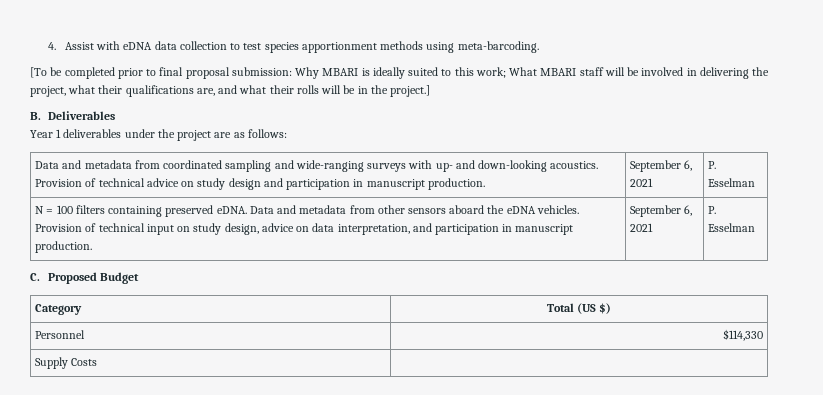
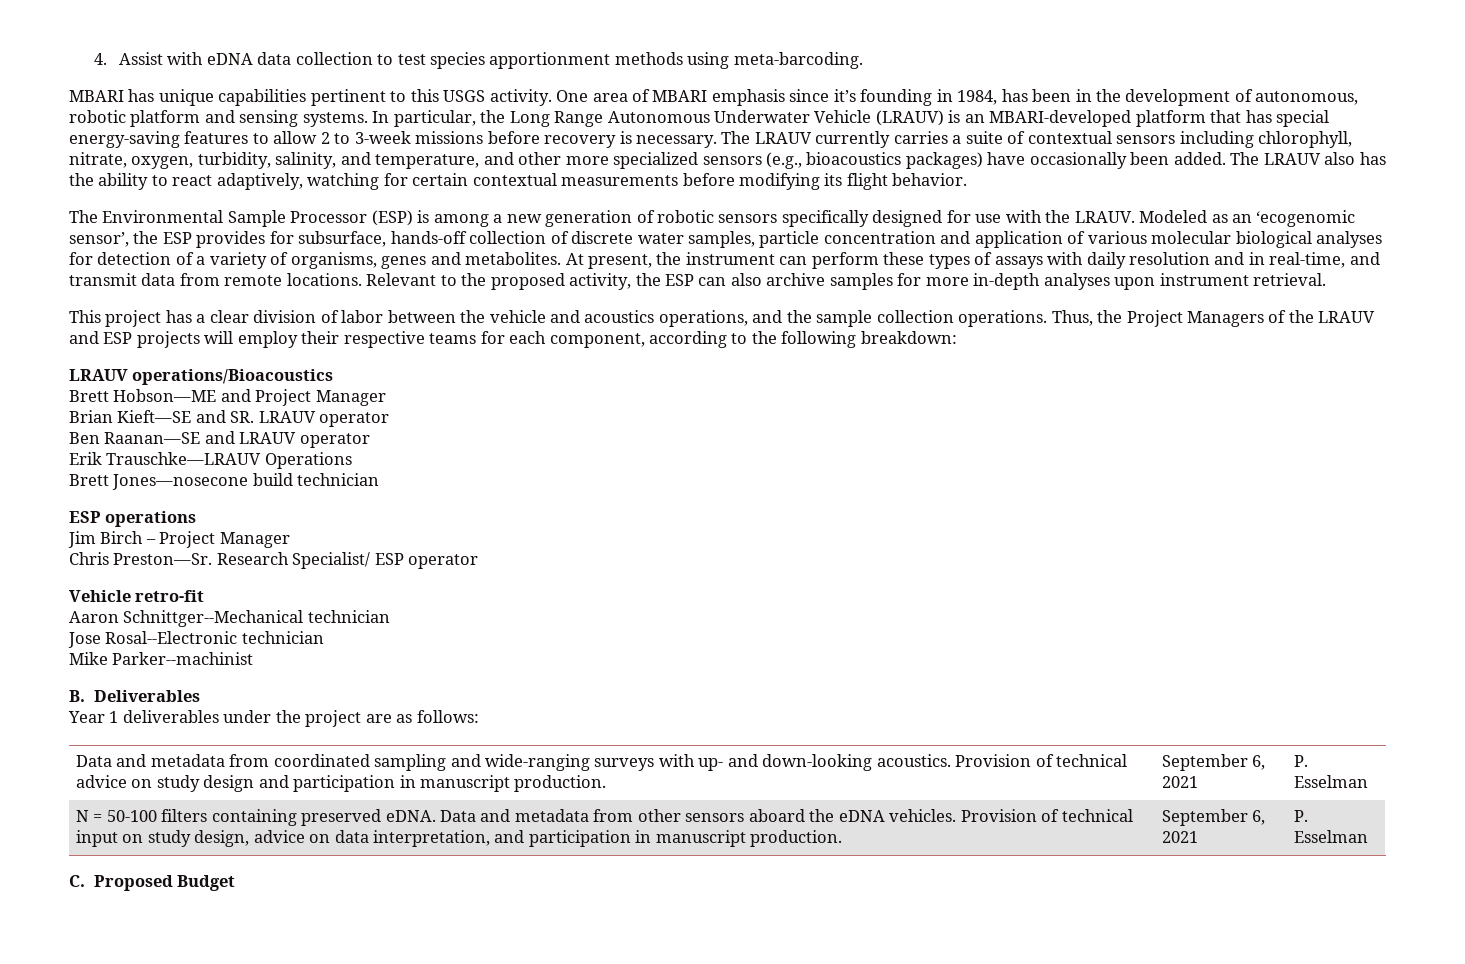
- [To be completed prior to final proposal submission: Why MBARI is ideally suited to this work; What MBARI staff will be involved in delivering the project, what their qualifications are, and what their rolls will be in the project.]
+ MBARI has unique capabilities pertinent to this USGS activity. One area of MBARI emphasis since it’s founding in 1984, has been in the development of autonomous, robotic platform and sensing systems. In particular, the Long Range Autonomous Underwater Vehicle (LRAUV) is an MBARI-developed platform that has special energy-saving features to allow 2 to 3-week missions before recovery is necessary. The LRAUV currently carries a suite of contextual sensors including chlorophyll, nitrate, oxygen, turbidity, salinity, and temperature, and other more specialized sensors (e.g., bioacoustics packages) have occasionally been added. The LRAUV also has the ability to react adaptively, watching for certain contextual measurements before modifying its flight behavior.
+ The Environmental Sample Processor (ESP) is among a new generation of robotic sensors specifically designed for use with the LRAUV. Modeled as an ‘ecogenomic sensor’, the ESP provides for subsurface, hands-off collection of discrete water samples, particle concentration and application of various molecular biological analyses for detection of a variety of organisms, genes and metabolites. At present, the instrument can perform these types of assays with daily resolution and in real-time, and transmit data from remote locations. Relevant to the proposed activity, the ESP can also archive samples for more in-depth analyses upon instrument retrieval.
+ This project has a clear division of labor between the vehicle and acoustics operations, and the sample collection operations. Thus, the Project Managers of the LRAUV and ESP projects will employ their respective teams for each component, according to the following breakdown:
+ LRAUV operations/Bioacoustics
+ Brett Hobson—ME and Project Manager
+ Brian Kieft—SE and SR. LRAUV operator
+ Ben Raanan—SE and LRAUV operator
+ Erik Trauschke—LRAUV Operations
+ Brett Jones—nosecone build technician
+ ESP operations
+ Jim Birch – Project Manager
+ Chris Preston—Sr. Research Specialist/ ESP operator
+ Vehicle retro-fit
+ Aaron Schnittger--Mechanical technician
+ Jose Rosal--Electronic technician
+ Mike Parker--machinist
- N = 100 filters containing preserved eDNA. Data and metadata from other sensors aboard the eDNA vehicles. Provision of technical input on study design, advice on data interpretation, and participation in manuscript production. | September 6, 2021 | P. Esselman
+ N = 50-100 filters containing preserved eDNA. Data and metadata from other sensors aboard the eDNA vehicles. Provision of technical input on study design, advice on data interpretation, and participation in manuscript production. | September 6, 2021 | P. Esselman
- Category | Total (US $)
- Personnel | $114,330
- Supply Costs |

